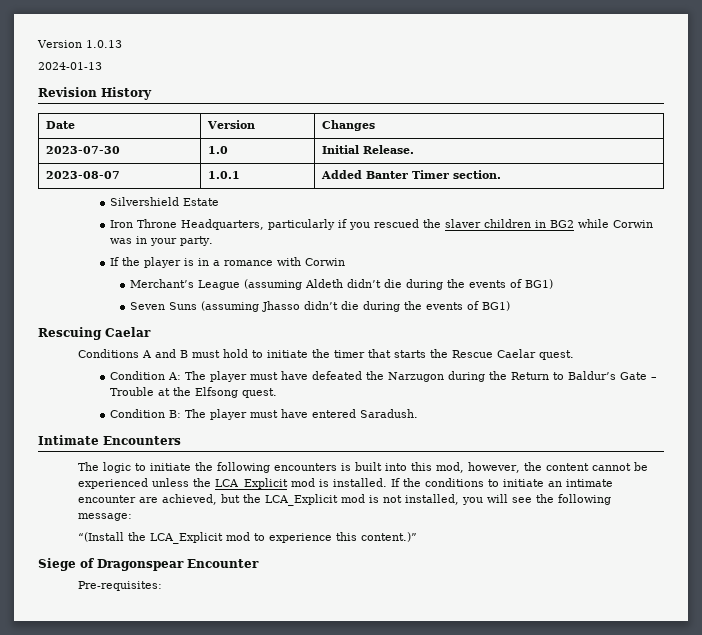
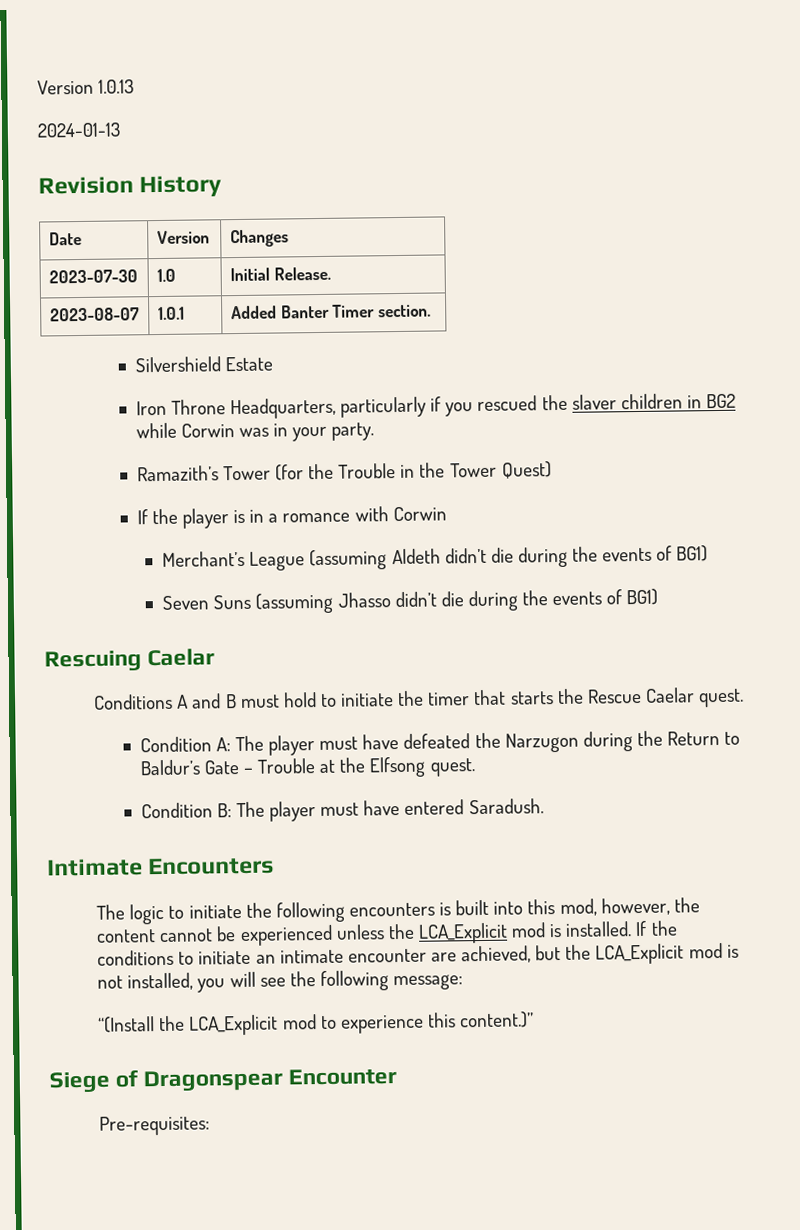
+ Ramazith’s Tower (for the Trouble in the Tower Quest)

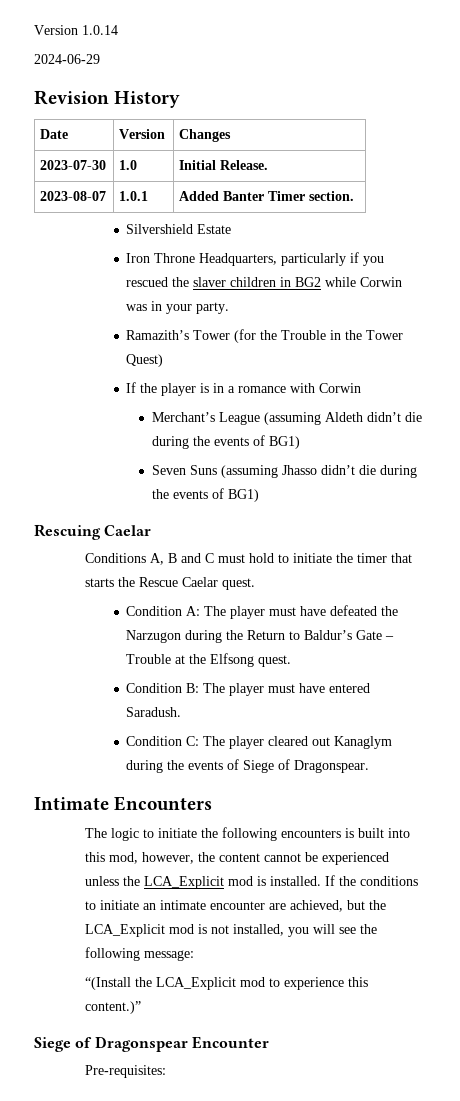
- Version 1.0.13
- 2024-01-13
+ Version 1.0.14
+ 2024-06-29
- Conditions A and B must hold to initiate the timer that starts the Rescue Caelar quest.
+ Conditions A, B and C must hold to initiate the timer that starts the Rescue Caelar quest.
+ Condition C: The player cleared out Kanaglym during the events of Siege of Dragonspear.

